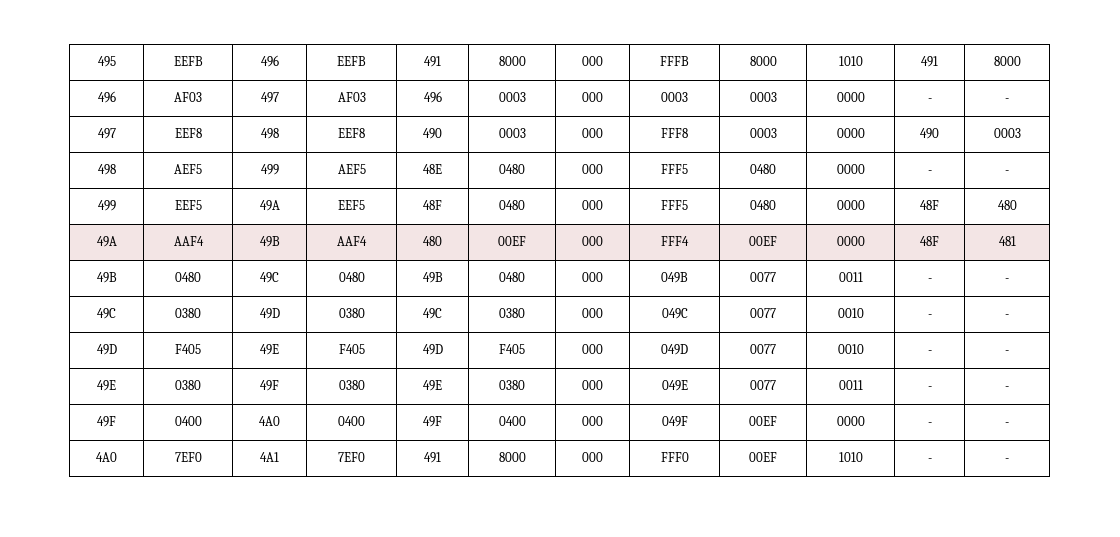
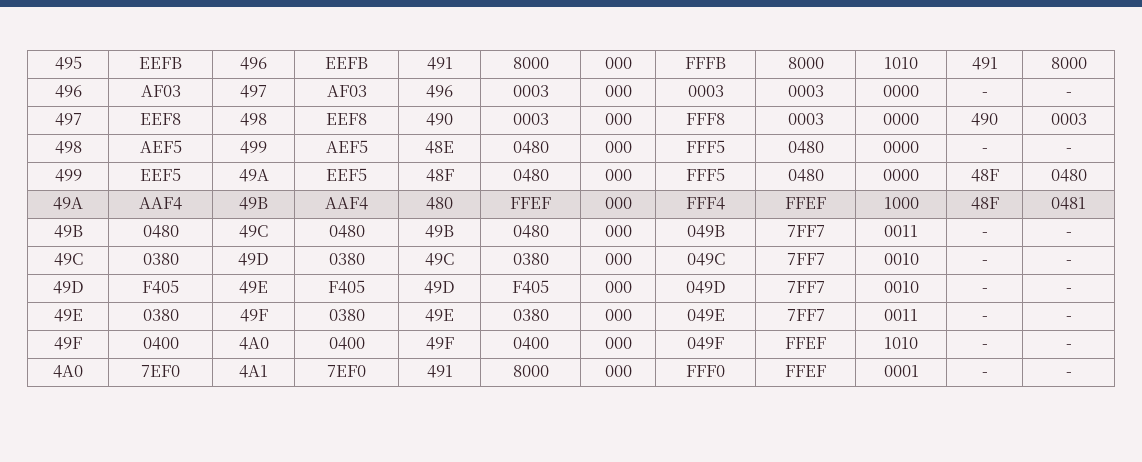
- 499 | EEF5 | 49A | EEF5 | 48F | 0480 | 000 | FFF5 | 0480 | 0000 | 48F | 480
+ 499 | EEF5 | 49A | EEF5 | 48F | 0480 | 000 | FFF5 | 0480 | 0000 | 48F | 0480
- 49A | AAF4 | 49B | AAF4 | 480 | 00EF | 000 | FFF4 | 00EF | 0000 | 48F | 481
+ 49A | AAF4 | 49B | AAF4 | 480 | FFEF | 000 | FFF4 | FFEF | 1000 | 48F | 0481
- 49B | 0480 | 49C | 0480 | 49B | 0480 | 000 | 049B | 0077 | 0011 | - | -
+ 49B | 0480 | 49C | 0480 | 49B | 0480 | 000 | 049B | 7FF7 | 0011 | - | -
- 49C | 0380 | 49D | 0380 | 49C | 0380 | 000 | 049C | 0077 | 0010 | - | -
+ 49C | 0380 | 49D | 0380 | 49C | 0380 | 000 | 049C | 7FF7 | 0010 | - | -
- 49D | F405 | 49E | F405 | 49D | F405 | 000 | 049D | 0077 | 0010 | - | -
+ 49D | F405 | 49E | F405 | 49D | F405 | 000 | 049D | 7FF7 | 0010 | - | -
- 49E | 0380 | 49F | 0380 | 49E | 0380 | 000 | 049E | 0077 | 0011 | - | -
+ 49E | 0380 | 49F | 0380 | 49E | 0380 | 000 | 049E | 7FF7 | 0011 | - | -
- 49F | 0400 | 4A0 | 0400 | 49F | 0400 | 000 | 049F | 00EF | 0000 | - | -
+ 49F | 0400 | 4A0 | 0400 | 49F | 0400 | 000 | 049F | FFEF | 1010 | - | -
- 4A0 | 7EF0 | 4A1 | 7EF0 | 491 | 8000 | 000 | FFF0 | 00EF | 1010 | - | -
+ 4A0 | 7EF0 | 4A1 | 7EF0 | 491 | 8000 | 000 | FFF0 | FFEF | 0001 | - | -

